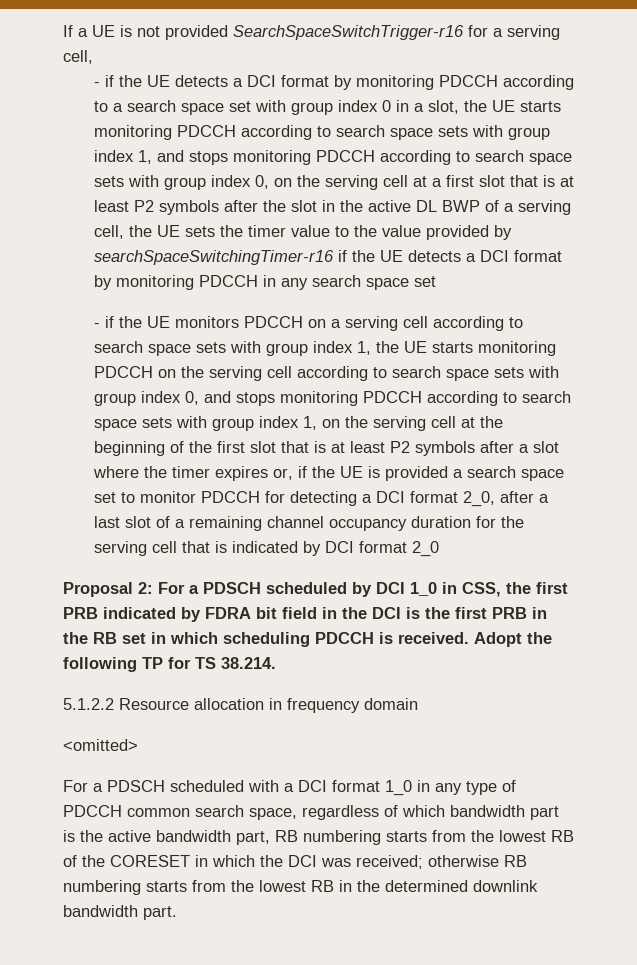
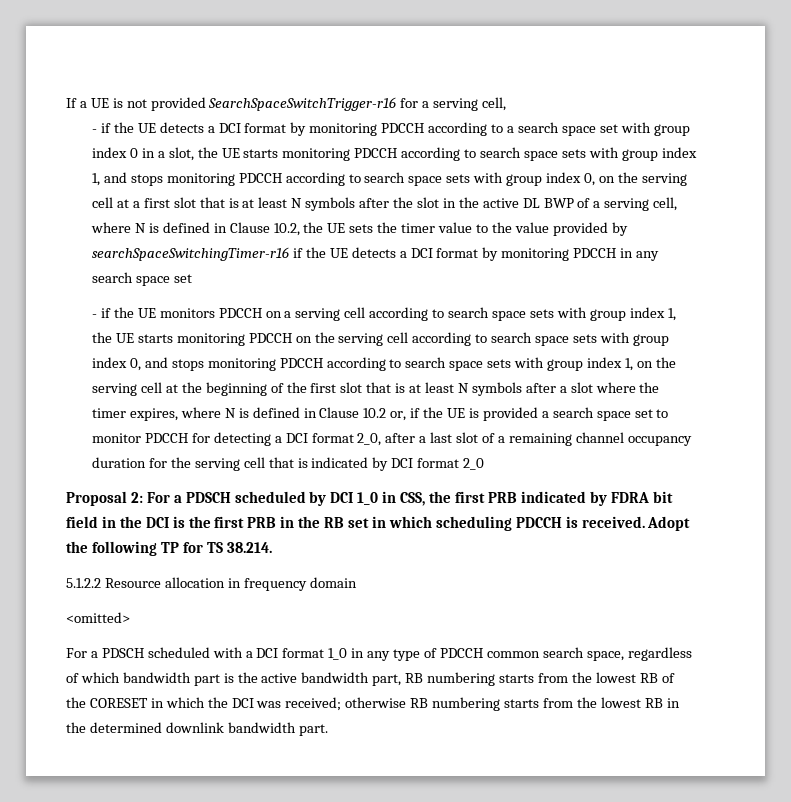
- - if the UE detects a DCI format by monitoring PDCCH according to a search space set with group index 0 in a slot, the UE starts monitoring PDCCH according to search space sets with group index 1, and stops monitoring PDCCH according to search space sets with group index 0, on the serving cell at a first slot that is at least P2 symbols after the slot in the active DL BWP of a serving cell, the UE sets the timer value to the value provided by searchSpaceSwitchingTimer-r16 if the UE detects a DCI format by monitoring PDCCH in any search space set
+ - if the UE detects a DCI format by monitoring PDCCH according to a search space set with group index 0 in a slot, the UE starts monitoring PDCCH according to search space sets with group index 1, and stops monitoring PDCCH according to search space sets with group index 0, on the serving cell at a first slot that is at least N symbols after the slot in the active DL BWP of a serving cell, where N is defined in Clause 10.2, the UE sets the timer value to the value provided by searchSpaceSwitchingTimer-r16 if the UE detects a DCI format by monitoring PDCCH in any search space set
- - if the UE monitors PDCCH on a serving cell according to search space sets with group index 1, the UE starts monitoring PDCCH on the serving cell according to search space sets with group index 0, and stops monitoring PDCCH according to search space sets with group index 1, on the serving cell at the beginning of the first slot that is at least P2 symbols after a slot where the timer expires or, if the UE is provided a search space set to monitor PDCCH for detecting a DCI format 2_0, after a last slot of a remaining channel occupancy duration for the serving cell that is indicated by DCI format 2_0
+ - if the UE monitors PDCCH on a serving cell according to search space sets with group index 1, the UE starts monitoring PDCCH on the serving cell according to search space sets with group index 0, and stops monitoring PDCCH according to search space sets with group index 1, on the serving cell at the beginning of the first slot that is at least N symbols after a slot where the timer expires, where N is defined in Clause 10.2 or, if the UE is provided a search space set to monitor PDCCH for detecting a DCI format 2_0, after a last slot of a remaining channel occupancy duration for the serving cell that is indicated by DCI format 2_0

